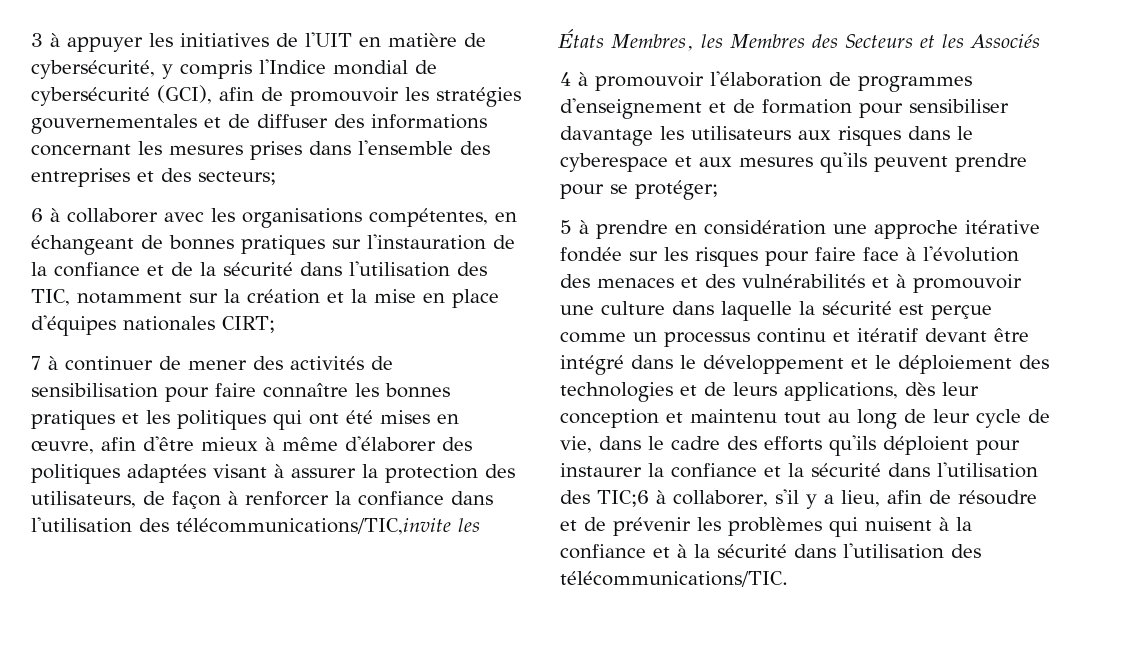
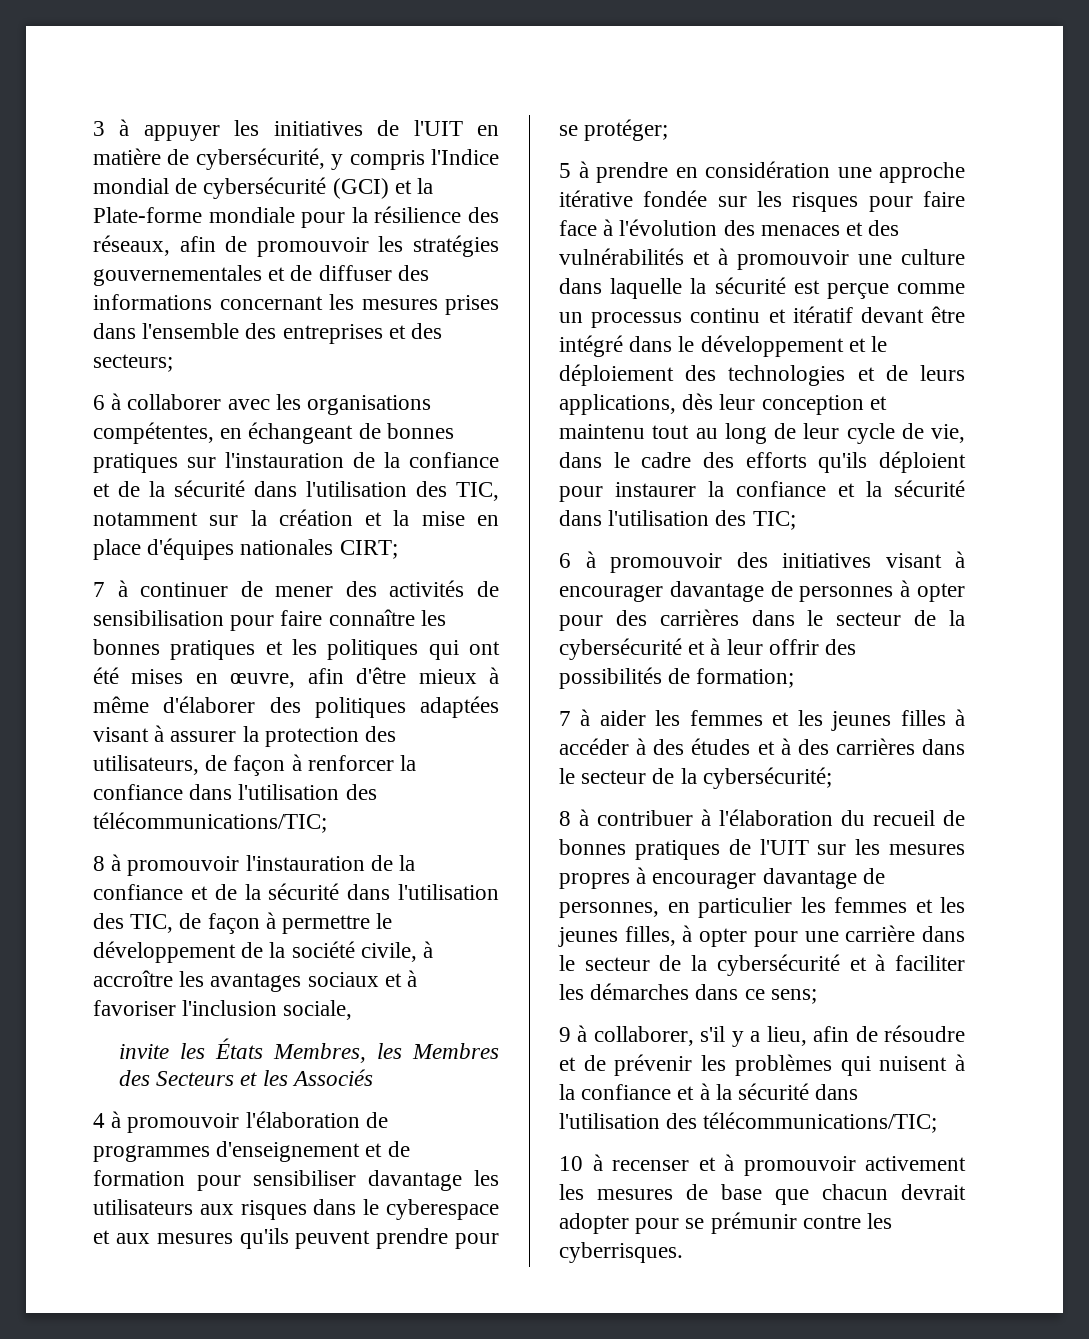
- 3 à appuyer les initiatives de l'UIT en matière de cybersécurité, y compris l'Indice mondial de cybersécurité (GCI), afin de promouvoir les stratégies gouvernementales et de diffuser des informations concernant les mesures prises dans l'ensemble des entreprises et des secteurs;
+ 3 à appuyer les initiatives de l'UIT en matière de cybersécurité, y compris l'Indice mondial de cybersécurité (GCI) et la Plate-forme mondiale pour la résilience des réseaux, afin de promouvoir les stratégies gouvernementales et de diffuser des informations concernant les mesures prises dans l'ensemble des entreprises et des secteurs;
- 7 à continuer de mener des activités de sensibilisation pour faire connaître les bonnes pratiques et les politiques qui ont été mises en œuvre, afin d'être mieux à même d'élaborer des politiques adaptées visant à assurer la protection des utilisateurs, de façon à renforcer la confiance dans l'utilisation des télécommunications/TIC,invite les États Membres, les Membres des Secteurs et les Associés
+ 7 à continuer de mener des activités de sensibilisation pour faire connaître les bonnes pratiques et les politiques qui ont été mises en œuvre, afin d'être mieux à même d'élaborer des politiques adaptées visant à assurer la protection des utilisateurs, de façon à renforcer la confiance dans l'utilisation des télécommunications/TIC;
+ 8 à promouvoir l'instauration de la confiance et de la sécurité dans l'utilisation des TIC, de façon à permettre le développement de la société civile, à accroître les avantages sociaux et à favoriser l'inclusion sociale,
+ invite les États Membres, les Membres des Secteurs et les Associés
- 5 à prendre en considération une approche itérative fondée sur les risques pour faire face à l'évolution des menaces et des vulnérabilités et à promouvoir une culture dans laquelle la sécurité est perçue comme un processus continu et itératif devant être intégré dans le développement et le déploiement des technologies et de leurs applications, dès leur conception et maintenu tout au long de leur cycle de vie, dans le cadre des efforts qu'ils déploient pour instaurer la confiance et la sécurité dans l'utilisation des TIC;6 à collaborer, s'il y a lieu, afin de résoudre et de prévenir les problèmes qui nuisent à la confiance et à la sécurité dans l'utilisation des télécommunications/TIC.
+ 5 à prendre en considération une approche itérative fondée sur les risques pour faire face à l'évolution des menaces et des vulnérabilités et à promouvoir une culture dans laquelle la sécurité est perçue comme un processus continu et itératif devant être intégré dans le développement et le déploiement des technologies et de leurs applications, dès leur conception et maintenu tout au long de leur cycle de vie, dans le cadre des efforts qu'ils déploient pour instaurer la confiance et la sécurité dans l'utilisation des TIC;
+ 6 à promouvoir des initiatives visant à encourager davantage de personnes à opter pour des carrières dans le secteur de la cybersécurité et à leur offrir des possibilités de formation;
+ 7 à aider les femmes et les jeunes filles à accéder à des études et à des carrières dans le secteur de la cybersécurité;
+ 8 à contribuer à l'élaboration du recueil de bonnes pratiques de l'UIT sur les mesures propres à encourager davantage de personnes, en particulier les femmes et les jeunes filles, à opter pour une carrière dans le secteur de la cybersécurité et à faciliter les démarches dans ce sens;
+ 9 à collaborer, s'il y a lieu, afin de résoudre et de prévenir les problèmes qui nuisent à la confiance et à la sécurité dans l'utilisation des télécommunications/TIC;
+ 10 à recenser et à promouvoir activement les mesures de base que chacun devrait adopter pour se prémunir contre les cyberrisques.

